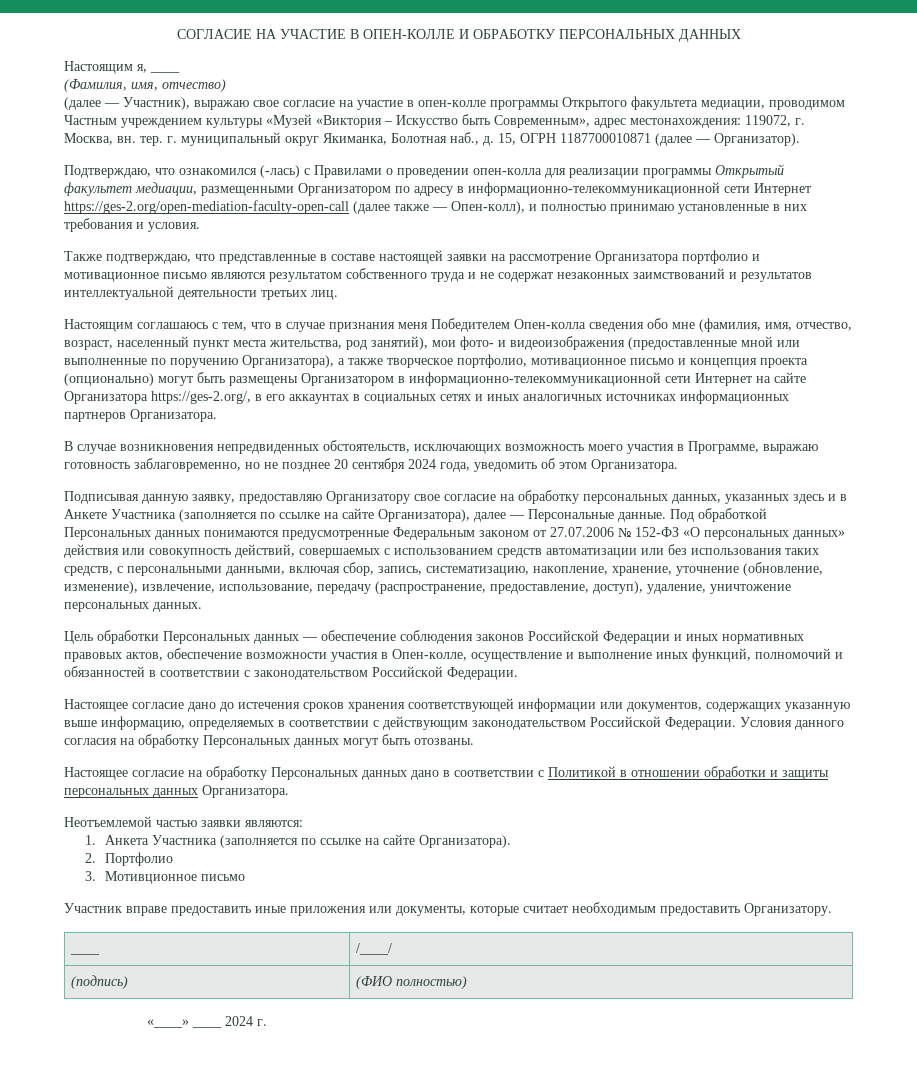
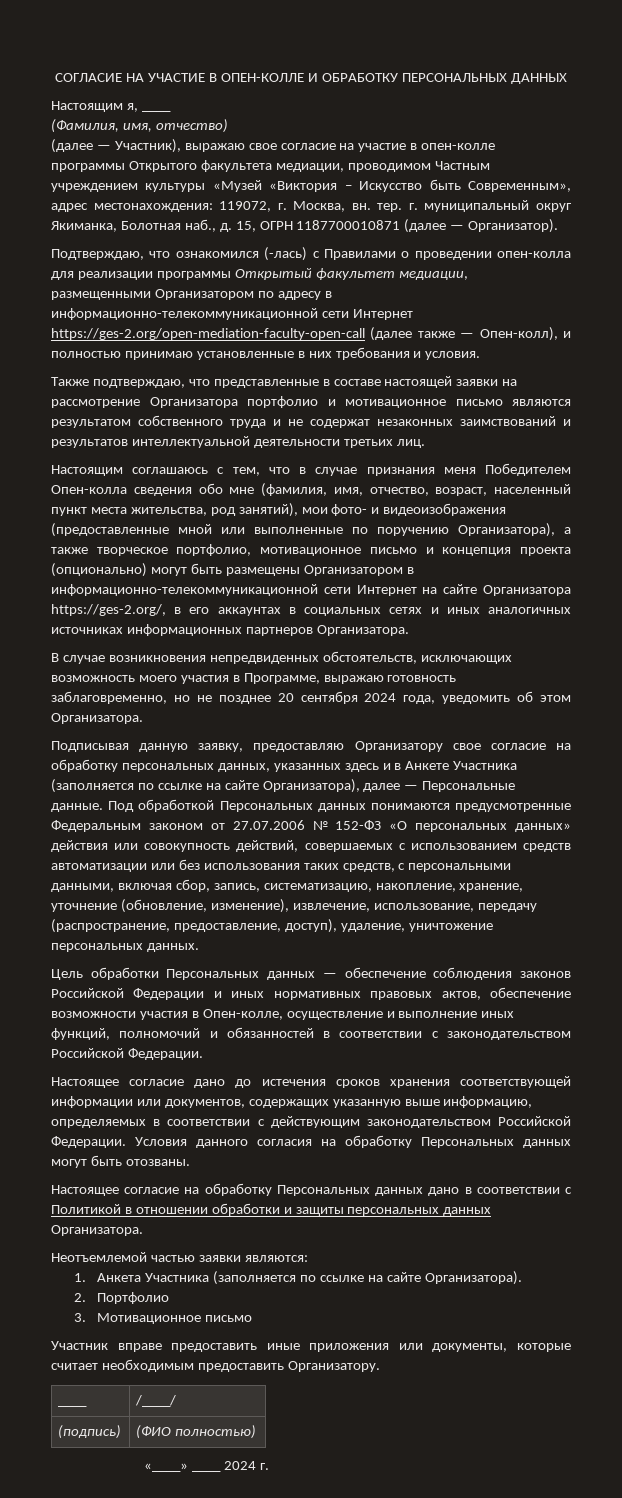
- 3. Мотивционное письмо
+ 3. Мотивационное письмо

